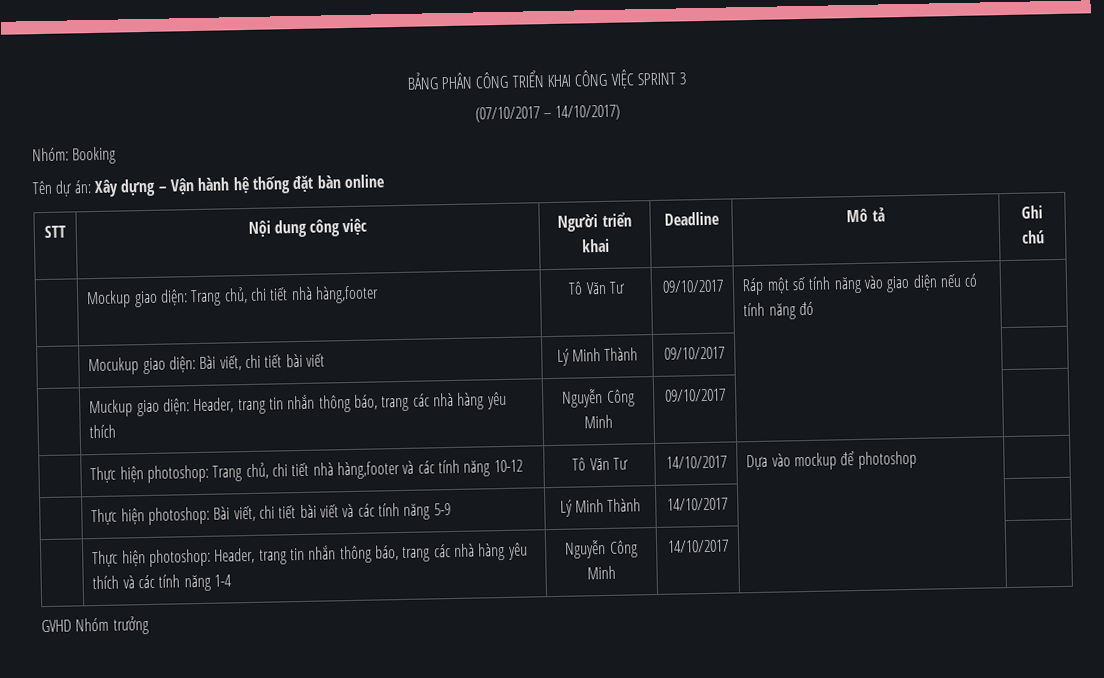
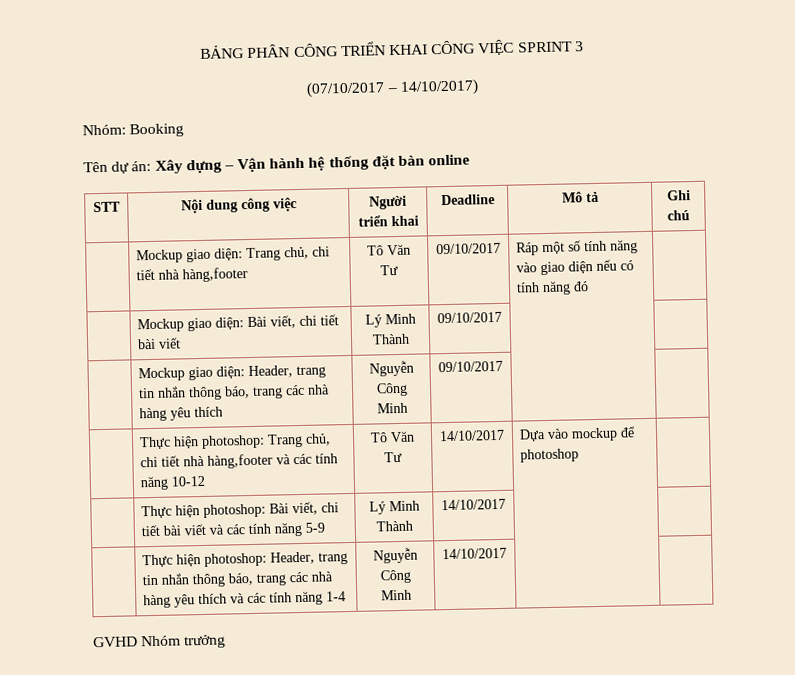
- | Mocukup giao diện: Bài viết, chi tiết bài viết | Lý Minh Thành | 09/10/2017 | |
+ | Mockup giao diện: Bài viết, chi tiết bài viết | Lý Minh Thành | 09/10/2017 | |
- | Muckup giao diện: Header, trang tin nhắn thông báo, trang các nhà hàng yêu thích | Nguyễn Công Minh | 09/10/2017 | |
+ | Mockup giao diện: Header, trang tin nhắn thông báo, trang các nhà hàng yêu thích | Nguyễn Công Minh | 09/10/2017 | |

